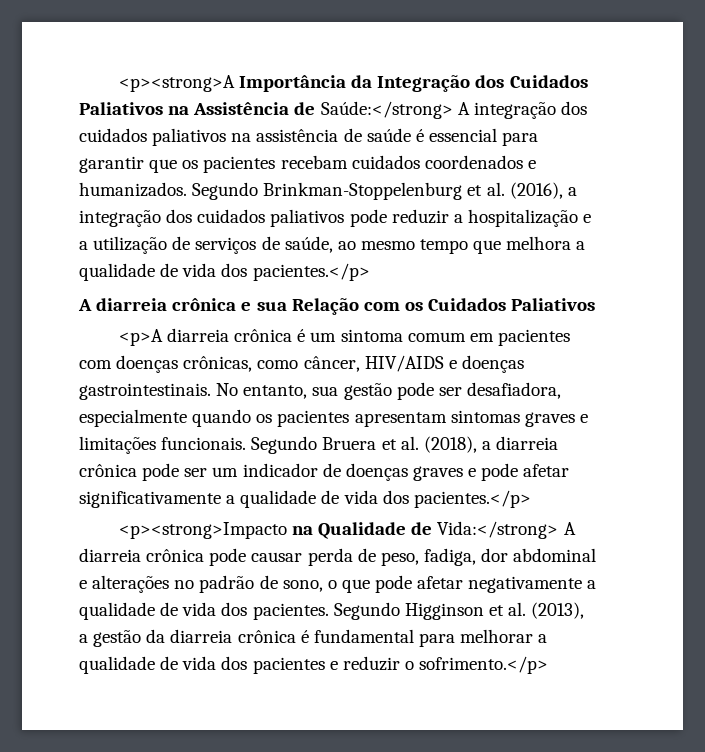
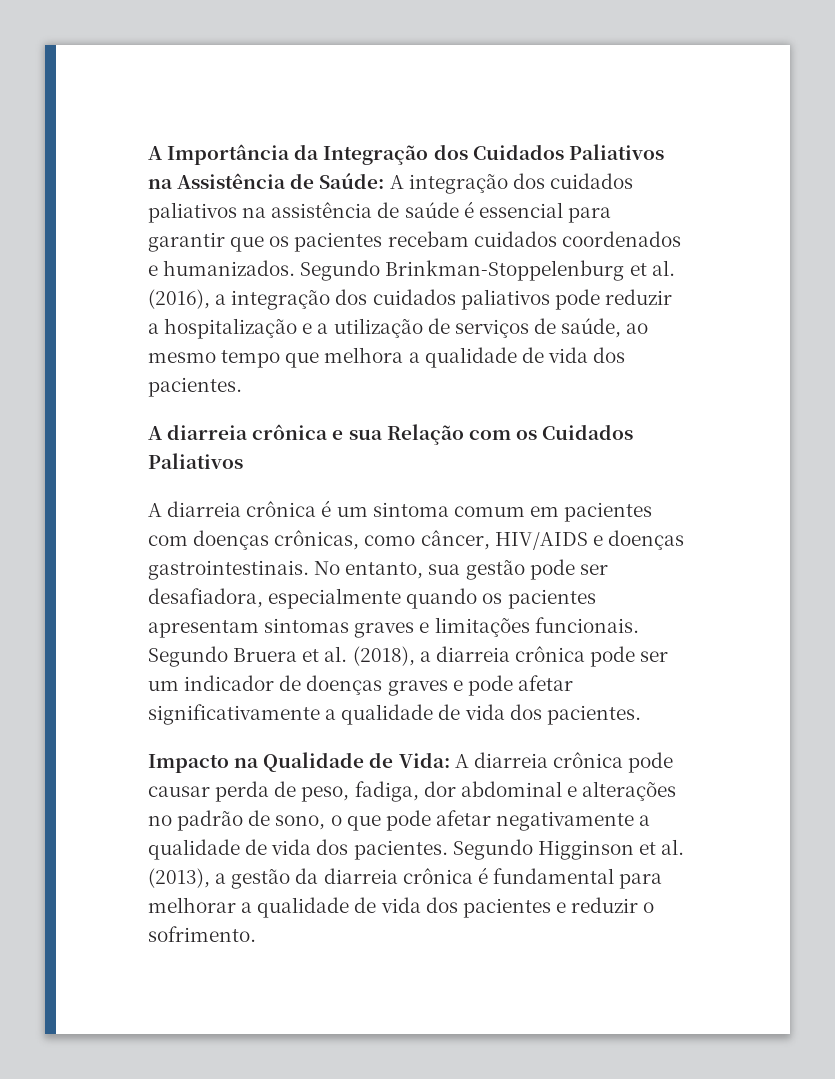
- <p><strong>A Importância da Integração dos Cuidados Paliativos na Assistência de Saúde:</strong> A integração dos cuidados paliativos na assistência de saúde é essencial para garantir que os pacientes recebam cuidados coordenados e humanizados.
+ A Importância da Integração dos Cuidados Paliativos na Assistência de Saúde: A integração dos cuidados paliativos na assistência de saúde é essencial para garantir que os pacientes recebam cuidados coordenados e humanizados.
- Segundo Brinkman-Stoppelenburg et al. (2016), a integração dos cuidados paliativos pode reduzir a hospitalização e a utilização de serviços de saúde, ao mesmo tempo que melhora a qualidade de vida dos pacientes.</p>
+ Segundo Brinkman-Stoppelenburg et al. (2016), a integração dos cuidados paliativos pode reduzir a hospitalização e a utilização de serviços de saúde, ao mesmo tempo que melhora a qualidade de vida dos pacientes.
- <p>A diarreia crônica é um sintoma comum em pacientes com doenças crônicas, como câncer, HIV/AIDS e doenças gastrointestinais.
+ A diarreia crônica é um sintoma comum em pacientes com doenças crônicas, como câncer, HIV/AIDS e doenças gastrointestinais.
- Segundo Bruera et al. (2018), a diarreia crônica pode ser um indicador de doenças graves e pode afetar significativamente a qualidade de vida dos pacientes.</p>
- <p><strong>Impacto na Qualidade de Vida:</strong> A diarreia crônica pode causar perda de peso, fadiga, dor abdominal e alterações no padrão de sono, o que pode afetar negativamente a qualidade de vida dos pacientes.
+ Segundo Bruera et al. (2018), a diarreia crônica pode ser um indicador de doenças graves e pode afetar significativamente a qualidade de vida dos pacientes.
+ Impacto na Qualidade de Vida: A diarreia crônica pode causar perda de peso, fadiga, dor abdominal e alterações no padrão de sono, o que pode afetar negativamente a qualidade de vida dos pacientes.
- Segundo Higginson et al. (2013), a gestão da diarreia crônica é fundamental para melhorar a qualidade de vida dos pacientes e reduzir o sofrimento.</p>
+ Segundo Higginson et al. (2013), a gestão da diarreia crônica é fundamental para melhorar a qualidade de vida dos pacientes e reduzir o sofrimento.

